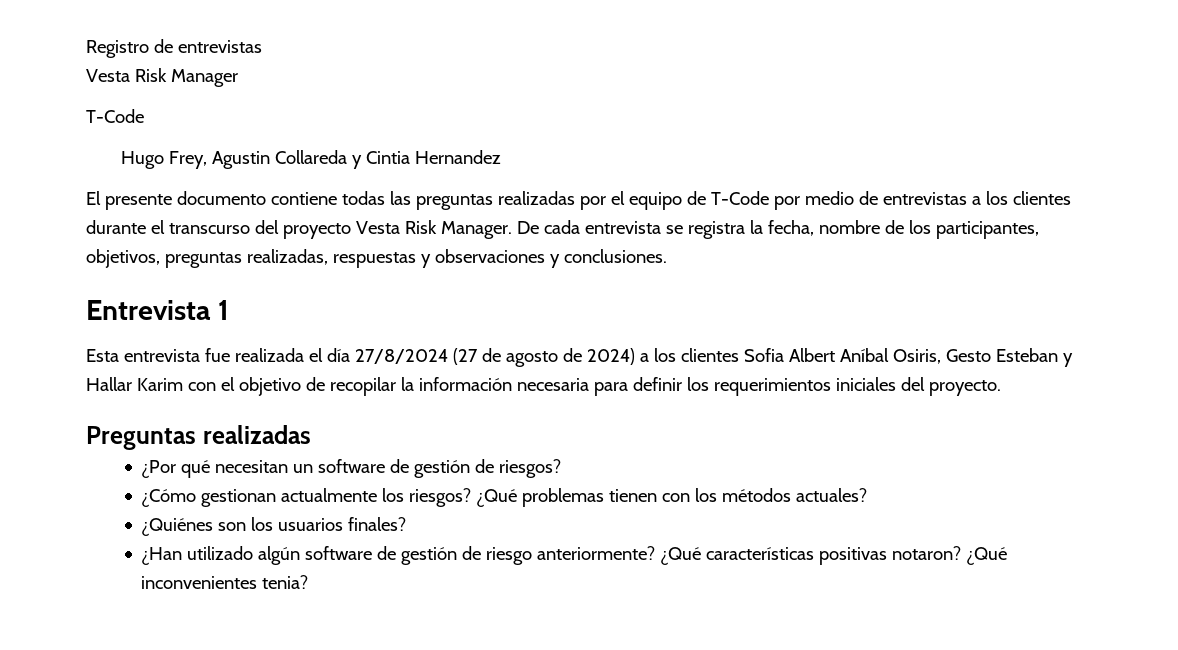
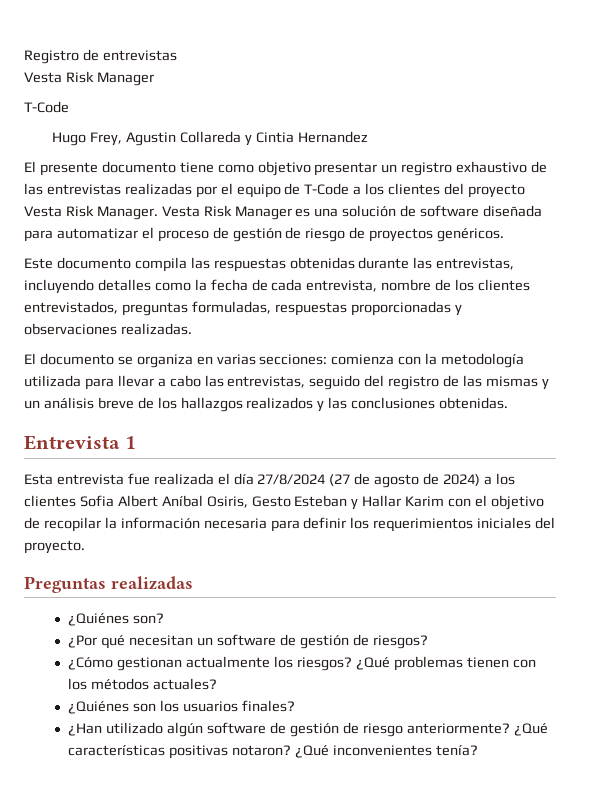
- El presente documento contiene todas las preguntas realizadas por el equipo de T-Code por medio de entrevistas a los clientes durante el transcurso del proyecto Vesta Risk Manager.
+ El presente documento tiene como objetivo presentar un registro exhaustivo de las entrevistas realizadas por el equipo de T-Code a los clientes del proyecto Vesta Risk Manager.
- De cada entrevista se registra la fecha, nombre de los participantes, objetivos, preguntas realizadas, respuestas y observaciones y conclusiones.
+ Vesta Risk Manager es una solución de software diseñada para automatizar el proceso de gestión de riesgo de proyectos genéricos.
+ Este documento compila las respuestas obtenidas durante las entrevistas, incluyendo detalles como la fecha de cada entrevista, nombre de los clientes entrevistados, preguntas formuladas, respuestas proporcionadas y observaciones realizadas.
+ El documento se organiza en varias secciones: comienza con la metodología utilizada para llevar a cabo las entrevistas, seguido del registro de las mismas y un análisis breve de los hallazgos realizados y las conclusiones obtenidas.
+ ¿Quiénes son?
- ¿Qué inconvenientes tenia?
+ ¿Qué inconvenientes tenía?

